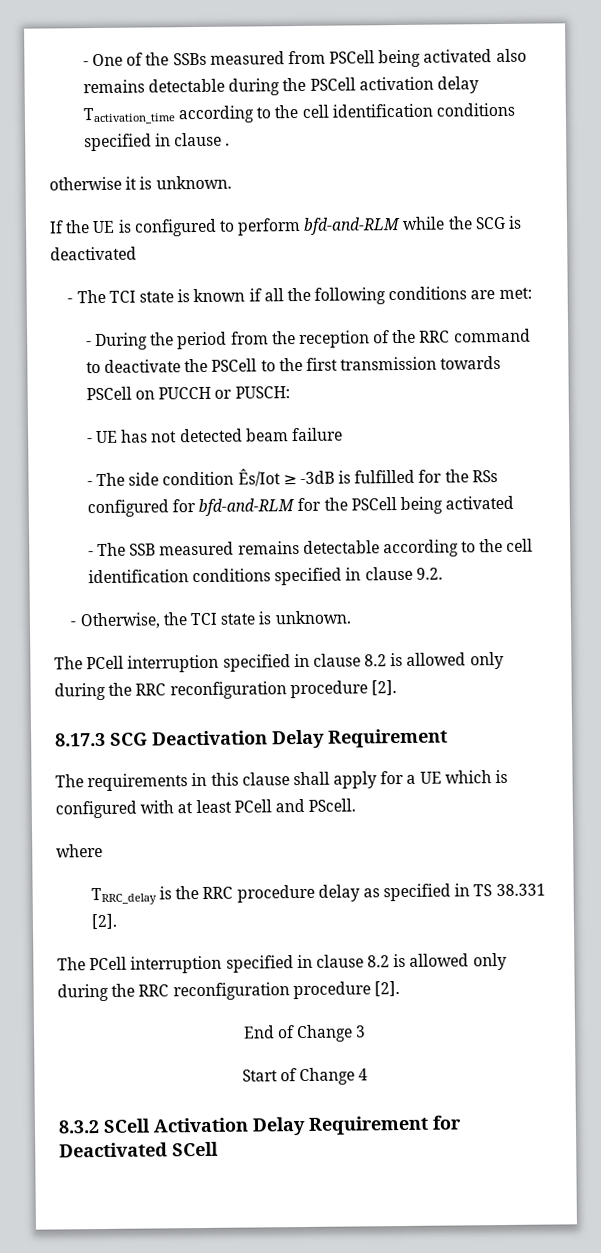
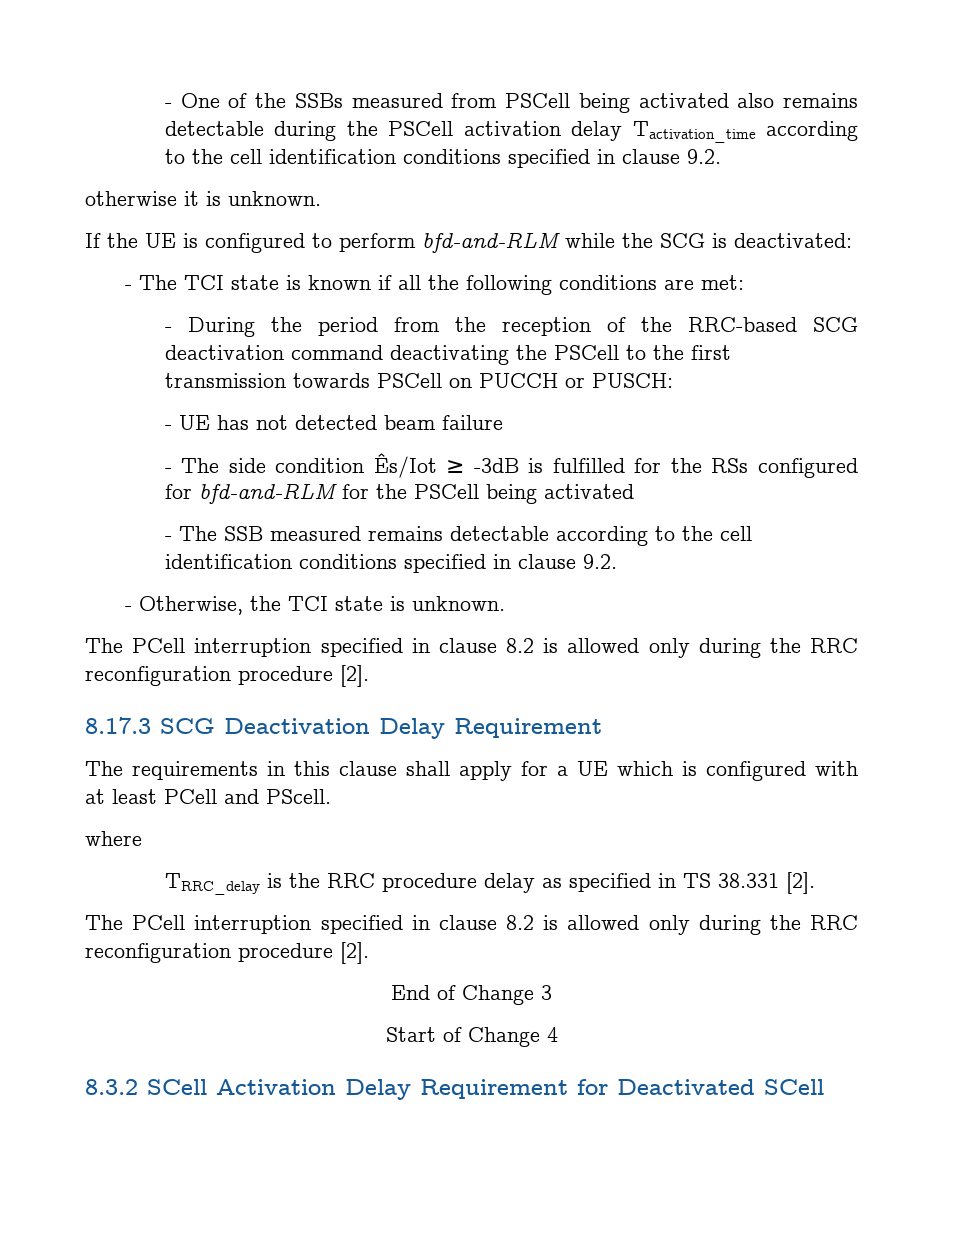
- - One of the SSBs measured from PSCell being activated also remains detectable during the PSCell activation delay Tactivation_time according to the cell identification conditions specified in clause .
+ - One of the SSBs measured from PSCell being activated also remains detectable during the PSCell activation delay Tactivation_time according to the cell identification conditions specified in clause 9.2.
- If the UE is configured to perform bfd-and-RLM while the SCG is deactivated
+ If the UE is configured to perform bfd-and-RLM while the SCG is deactivated:
- - During the period from the reception of the RRC command to deactivate the PSCell to the first transmission towards PSCell on PUCCH or PUSCH:
+ - During the period from the reception of the RRC-based SCG deactivation command deactivating the PSCell to the first transmission towards PSCell on PUCCH or PUSCH:

